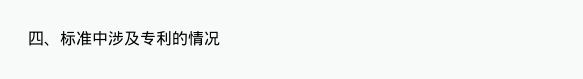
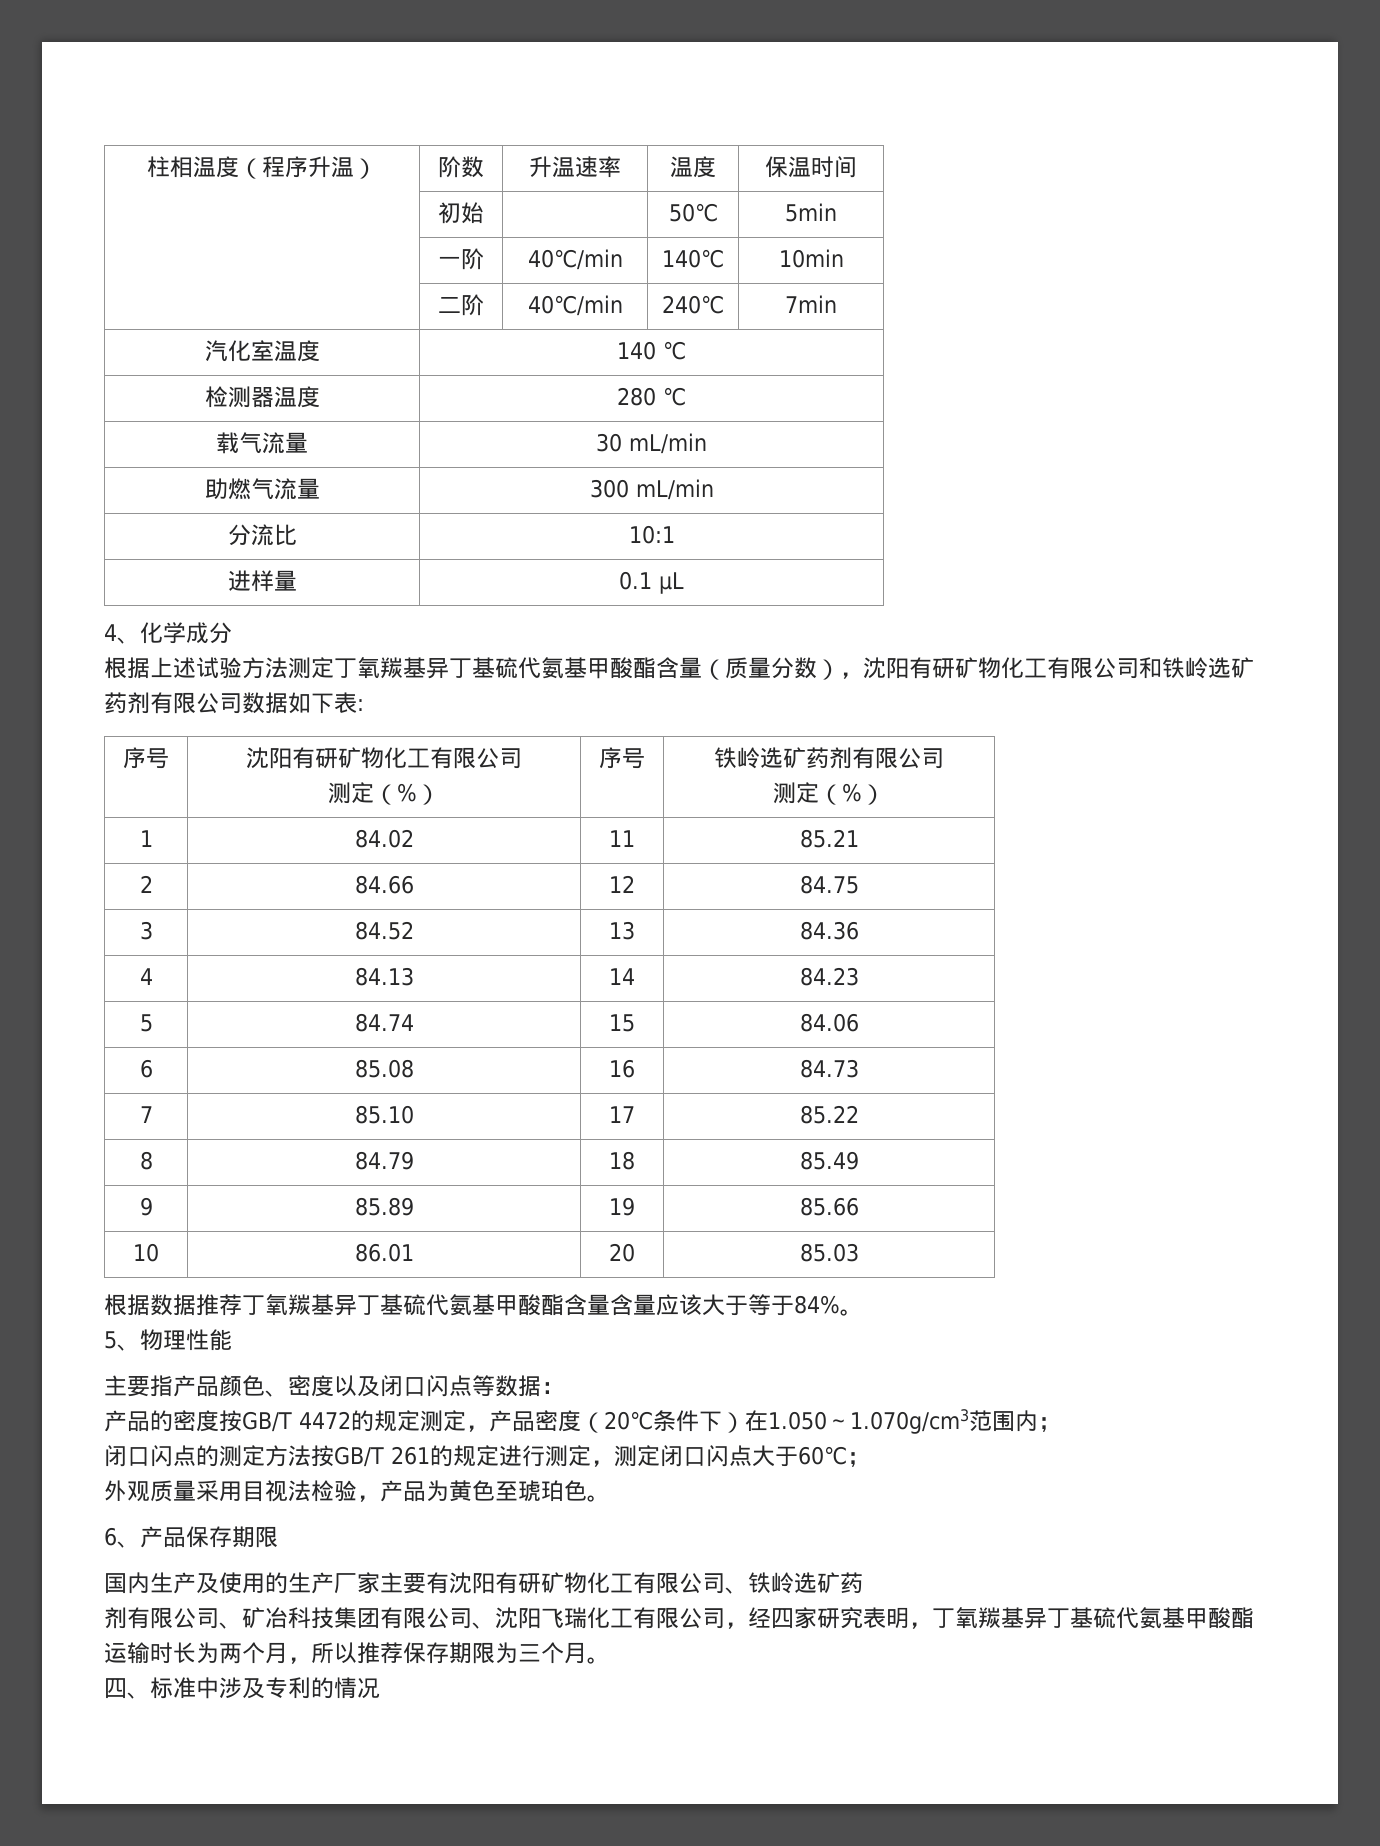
+ 柱相温度（程序升温） | 阶数 | 升温速率 | 温度 | 保温时间
+ | 初始 | | 50℃ | 5min
+ | 一阶 | 40℃/min | 140℃ | 10min
+ | 二阶 | 40℃/min | 240℃ | 7min
+ 汽化室温度 | 140 ℃
+ 检测器温度 | 280 ℃
+ 载气流量 | 30 mL/min
+ 助燃气流量 | 300 mL/min
+ 分流比 | 10:1
+ 进样量 | 0.1 μL
+ 4、化学成分
+ 根据上述试验方法测定丁氧羰基异丁基硫代氨基甲酸酯含量（质量分数），沈阳有研矿物化工有限公司和铁岭选矿药剂有限公司数据如下表:
+ 序号 | 沈阳有研矿物化工有限公司
+ 测定（%） | 序号 | 铁岭选矿药剂有限公司
+ 测定（%）
+ 1 | 84.02 | 11 | 85.21
+ 2 | 84.66 | 12 | 84.75
+ 3 | 84.52 | 13 | 84.36
+ 4 | 84.13 | 14 | 84.23
+ 5 | 84.74 | 15 | 84.06
+ 6 | 85.08 | 16 | 84.73
+ 7 | 85.10 | 17 | 85.22
+ 8 | 84.79 | 18 | 85.49
+ 9 | 85.89 | 19 | 85.66
+ 10 | 86.01 | 20 | 85.03
+ 根据数据推荐丁氧羰基异丁基硫代氨基甲酸酯含量含量应该大于等于84%。
+ 5、物理性能
+ 主要指产品颜色、密度以及闭口闪点等数据：
+ 产品的密度按GB/T 4472的规定测定，产品密度（20℃条件下）在1.050～1.070g/cm3范围内；
+ 闭口闪点的测定方法按GB/T 261的规定进行测定，测定闭口闪点大于60℃；
+ 外观质量采用目视法检验，产品为黄色至琥珀色。
+ 6、产品保存期限
+ 国内生产及使用的生产厂家主要有沈阳有研矿物化工有限公司、铁岭选矿药
+ 剂有限公司、矿冶科技集团有限公司、沈阳飞瑞化工有限公司，经四家研究表明，丁氧羰基异丁基硫代氨基甲酸酯运输时长为两个月，所以推荐保存期限为三个月。

